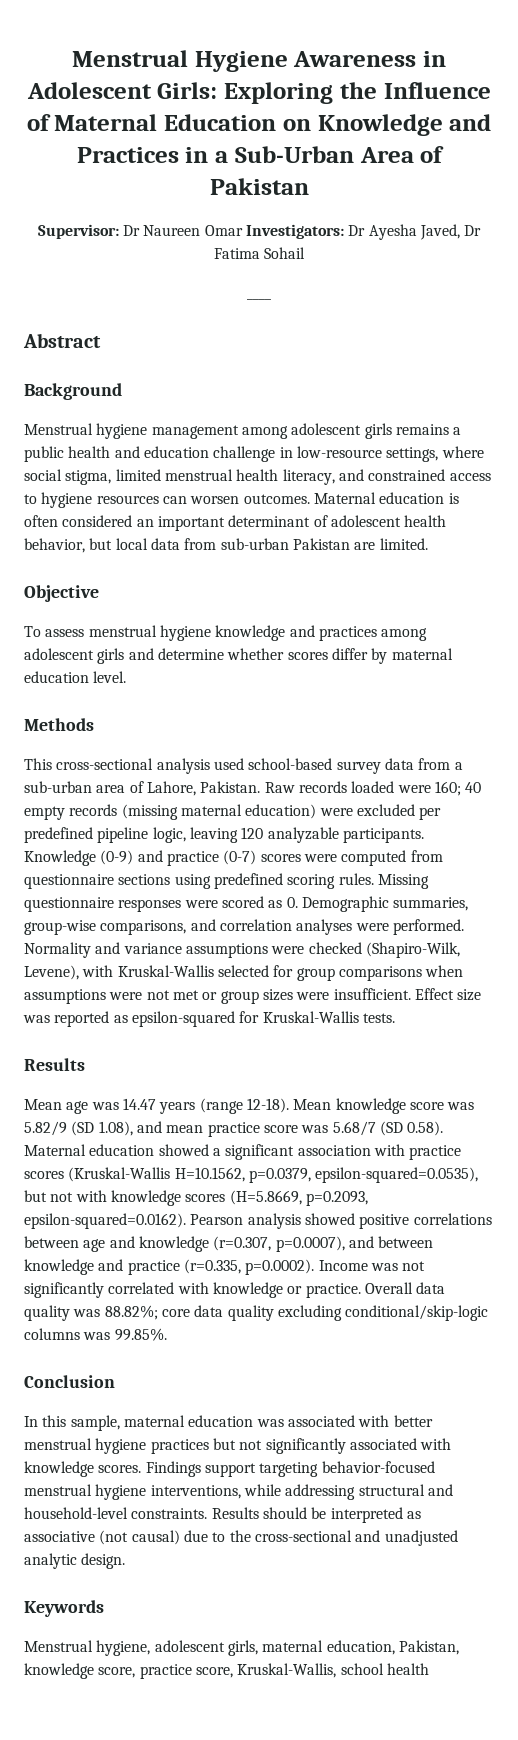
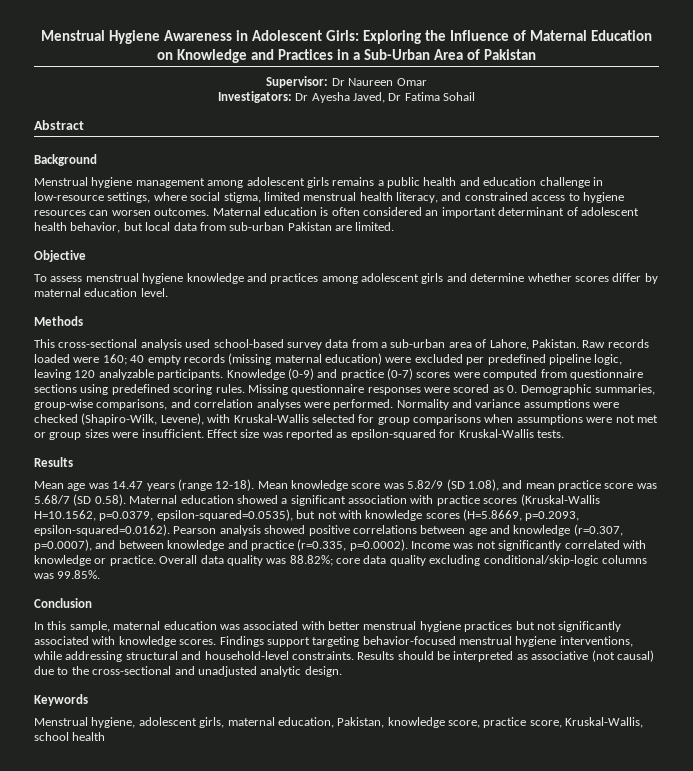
- Supervisor: Dr Naureen Omar Investigators: Dr Ayesha Javed, Dr Fatima Sohail
+ Supervisor: Dr Naureen Omar
+ Investigators: Dr Ayesha Javed, Dr Fatima Sohail
- ____

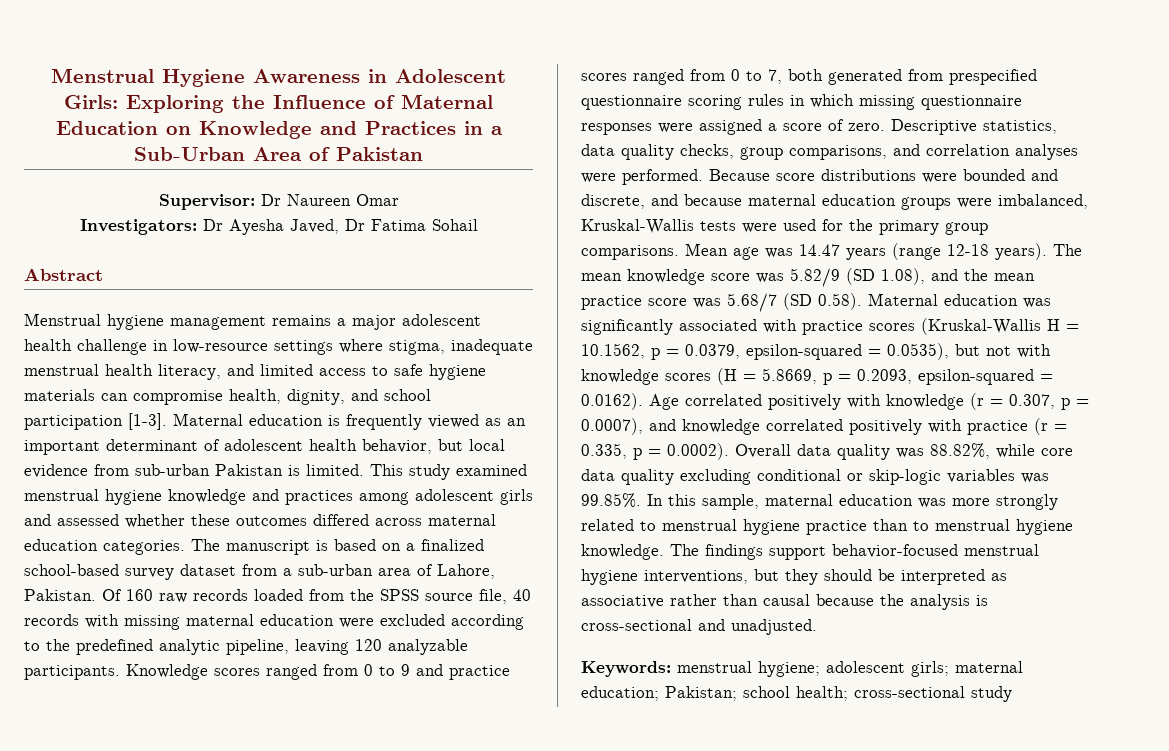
- Background
- Menstrual hygiene management among adolescent girls remains a public health and education challenge in low-resource settings, where social stigma, limited menstrual health literacy, and constrained access to hygiene resources can worsen outcomes. Maternal education is often considered an important determinant of adolescent health behavior, but local data from sub-urban Pakistan are limited.
- Objective
- To assess menstrual hygiene knowledge and practices among adolescent girls and determine whether scores differ by maternal education level.
- Methods
- This cross-sectional analysis used school-based survey data from a sub-urban area of Lahore, Pakistan.
+ Menstrual hygiene management remains a major adolescent health challenge in low-resource settings where stigma, inadequate menstrual health literacy, and limited access to safe hygiene materials can compromise health, dignity, and school participation [1-3]. Maternal education is frequently viewed as an important determinant of adolescent health behavior, but local evidence from sub-urban Pakistan is limited. This study examined menstrual hygiene knowledge and practices among adolescent girls and assessed whether these outcomes differed across maternal education categories. The manuscript is based on a finalized school-based survey dataset from a sub-urban area of Lahore, Pakistan.
- Raw records loaded were 160; 40 empty records (missing maternal education) were excluded per predefined pipeline logic, leaving 120 analyzable participants.
+ Of 160 raw records loaded from the SPSS source file, 40 records with missing maternal education were excluded according to the predefined analytic pipeline, leaving 120 analyzable participants.
- Knowledge (0-9) and practice (0-7) scores were computed from questionnaire sections using predefined scoring rules. Missing questionnaire responses were scored as 0. Demographic summaries, group-wise comparisons, and correlation analyses were performed.
+ Knowledge scores ranged from 0 to 9 and practice scores ranged from 0 to 7, both generated from prespecified questionnaire scoring rules in which missing questionnaire responses were assigned a score of zero. Descriptive statistics, data quality checks, group comparisons, and correlation analyses were performed.
- Normality and variance assumptions were checked (Shapiro-Wilk, Levene), with Kruskal-Wallis selected for group comparisons when assumptions were not met or group sizes were insufficient. Effect size was reported as epsilon-squared for Kruskal-Wallis tests.
- Results
- Mean age was 14.47 years (range 12-18). Mean knowledge score was 5.82/9 (SD 1.08), and mean practice score was 5.68/7 (SD 0.58). Maternal education showed a significant association with practice scores (Kruskal-Wallis H=10.1562, p=0.0379, epsilon-squared=0.0535), but not with knowledge scores (H=5.8669, p=0.2093, epsilon-squared=0.0162). Pearson analysis showed positive correlations between age and knowledge (r=0.307, p=0.0007), and between knowledge and practice (r=0.335, p=0.0002). Income was not significantly correlated with knowledge or practice. Overall data quality was 88.82%; core data quality excluding conditional/skip-logic columns was 99.85%.
- Conclusion
- In this sample, maternal education was associated with better menstrual hygiene practices but not significantly associated with knowledge scores. Findings support targeting behavior-focused menstrual hygiene interventions, while addressing structural and household-level constraints. Results should be interpreted as associative (not causal) due to the cross-sectional and unadjusted analytic design.
- Keywords
- Menstrual hygiene, adolescent girls, maternal education, Pakistan, knowledge score, practice score, Kruskal-Wallis, school health
+ Because score distributions were bounded and discrete, and because maternal education groups were imbalanced, Kruskal-Wallis tests were used for the primary group comparisons. Mean age was 14.47 years (range 12-18 years). The mean knowledge score was 5.82/9 (SD 1.08), and the mean practice score was 5.68/7 (SD 0.58). Maternal education was significantly associated with practice scores (Kruskal-Wallis H = 10.1562, p = 0.0379, epsilon-squared = 0.0535), but not with knowledge scores (H = 5.8669, p = 0.2093, epsilon-squared = 0.0162). Age correlated positively with knowledge (r = 0.307, p = 0.0007), and knowledge correlated positively with practice (r = 0.335, p = 0.0002). Overall data quality was 88.82%, while core data quality excluding conditional or skip-logic variables was 99.85%. In this sample, maternal education was more strongly related to menstrual hygiene practice than to menstrual hygiene knowledge. The findings support behavior-focused menstrual hygiene interventions, but they should be interpreted as associative rather than causal because the analysis is cross-sectional and unadjusted.
+ Keywords: menstrual hygiene; adolescent girls; maternal education; Pakistan; school health; cross-sectional study

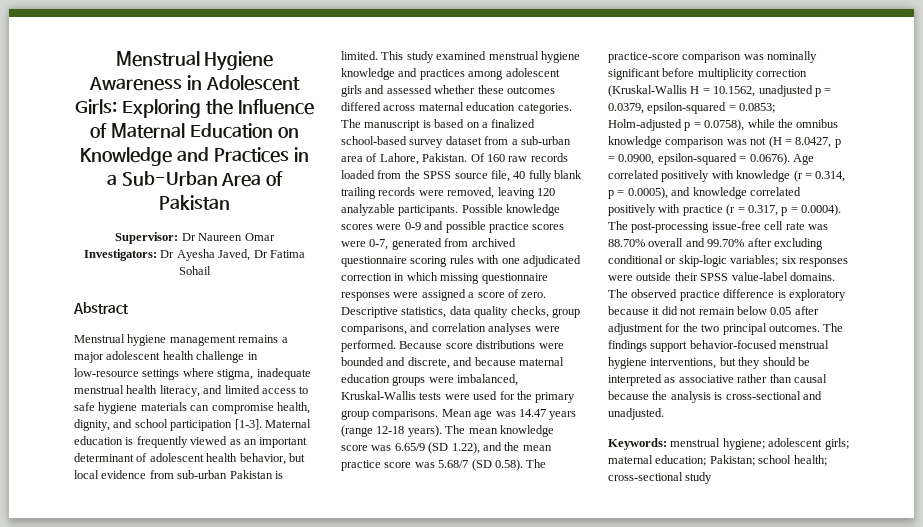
- Of 160 raw records loaded from the SPSS source file, 40 records with missing maternal education were excluded according to the predefined analytic pipeline, leaving 120 analyzable participants. Knowledge scores ranged from 0 to 9 and practice scores ranged from 0 to 7, both generated from prespecified questionnaire scoring rules in which missing questionnaire responses were assigned a score of zero.
+ Of 160 raw records loaded from the SPSS source file, 40 fully blank trailing records were removed, leaving 120 analyzable participants. Possible knowledge scores were 0-9 and possible practice scores were 0-7, generated from archived questionnaire scoring rules with one adjudicated correction in which missing questionnaire responses were assigned a score of zero.
- The mean knowledge score was 5.82/9 (SD 1.08), and the mean practice score was 5.68/7 (SD 0.58). Maternal education was significantly associated with practice scores (Kruskal-Wallis H = 10.1562, p = 0.0379, epsilon-squared = 0.0535), but not with knowledge scores (H = 5.8669, p = 0.2093, epsilon-squared = 0.0162). Age correlated positively with knowledge (r = 0.307, p = 0.0007), and knowledge correlated positively with practice (r = 0.335, p = 0.0002). Overall data quality was 88.82%, while core data quality excluding conditional or skip-logic variables was 99.85%. In this sample, maternal education was more strongly related to menstrual hygiene practice than to menstrual hygiene knowledge.
+ The mean knowledge score was 6.65/9 (SD 1.22), and the mean practice score was 5.68/7 (SD 0.58). The practice-score comparison was nominally significant before multiplicity correction (Kruskal-Wallis H = 10.1562, unadjusted p = 0.0379, epsilon-squared = 0.0853; Holm-adjusted p = 0.0758), while the omnibus knowledge comparison was not (H = 8.0427, p = 0.0900, epsilon-squared = 0.0676). Age correlated positively with knowledge (r = 0.314, p = 0.0005), and knowledge correlated positively with practice (r = 0.317, p = 0.0004). The post-processing issue-free cell rate was 88.70% overall and 99.70% after excluding conditional or skip-logic variables; six responses were outside their SPSS value-label domains. The observed practice difference is exploratory because it did not remain below 0.05 after adjustment for the two principal outcomes.

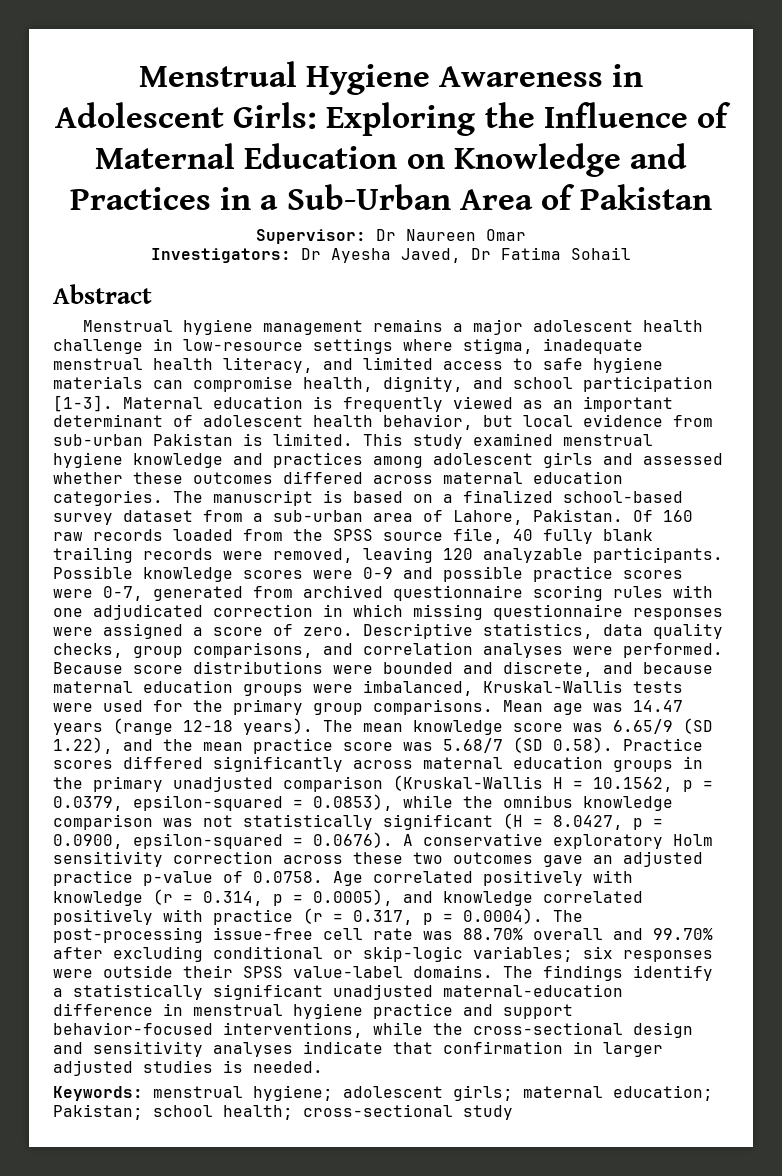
- The mean knowledge score was 6.65/9 (SD 1.22), and the mean practice score was 5.68/7 (SD 0.58). The practice-score comparison was nominally significant before multiplicity correction (Kruskal-Wallis H = 10.1562, unadjusted p = 0.0379, epsilon-squared = 0.0853; Holm-adjusted p = 0.0758), while the omnibus knowledge comparison was not (H = 8.0427, p = 0.0900, epsilon-squared = 0.0676). Age correlated positively with knowledge (r = 0.314, p = 0.0005), and knowledge correlated positively with practice (r = 0.317, p = 0.0004). The post-processing issue-free cell rate was 88.70% overall and 99.70% after excluding conditional or skip-logic variables;
+ The mean knowledge score was 6.65/9 (SD 1.22), and the mean practice score was 5.68/7 (SD 0.58). Practice scores differed significantly across maternal education groups in the primary unadjusted comparison (Kruskal-Wallis H = 10.1562, p = 0.0379, epsilon-squared = 0.0853), while the omnibus knowledge comparison was not statistically significant (H = 8.0427, p = 0.0900, epsilon-squared = 0.0676). A conservative exploratory Holm sensitivity correction across these two outcomes gave an adjusted practice p-value of 0.0758. Age correlated positively with knowledge (r = 0.314, p = 0.0005), and knowledge correlated positively with practice (r = 0.317, p = 0.0004). The post-processing issue-free cell rate was 88.70% overall and 99.70% after excluding conditional or skip-logic variables;
- The observed practice difference is exploratory because it did not remain below 0.05 after adjustment for the two principal outcomes. The findings support behavior-focused menstrual hygiene interventions, but they should be interpreted as associative rather than causal because the analysis is cross-sectional and unadjusted.
+ The findings identify a statistically significant unadjusted maternal-education difference in menstrual hygiene practice and support behavior-focused interventions, while the cross-sectional design and sensitivity analyses indicate that confirmation in larger adjusted studies is needed.

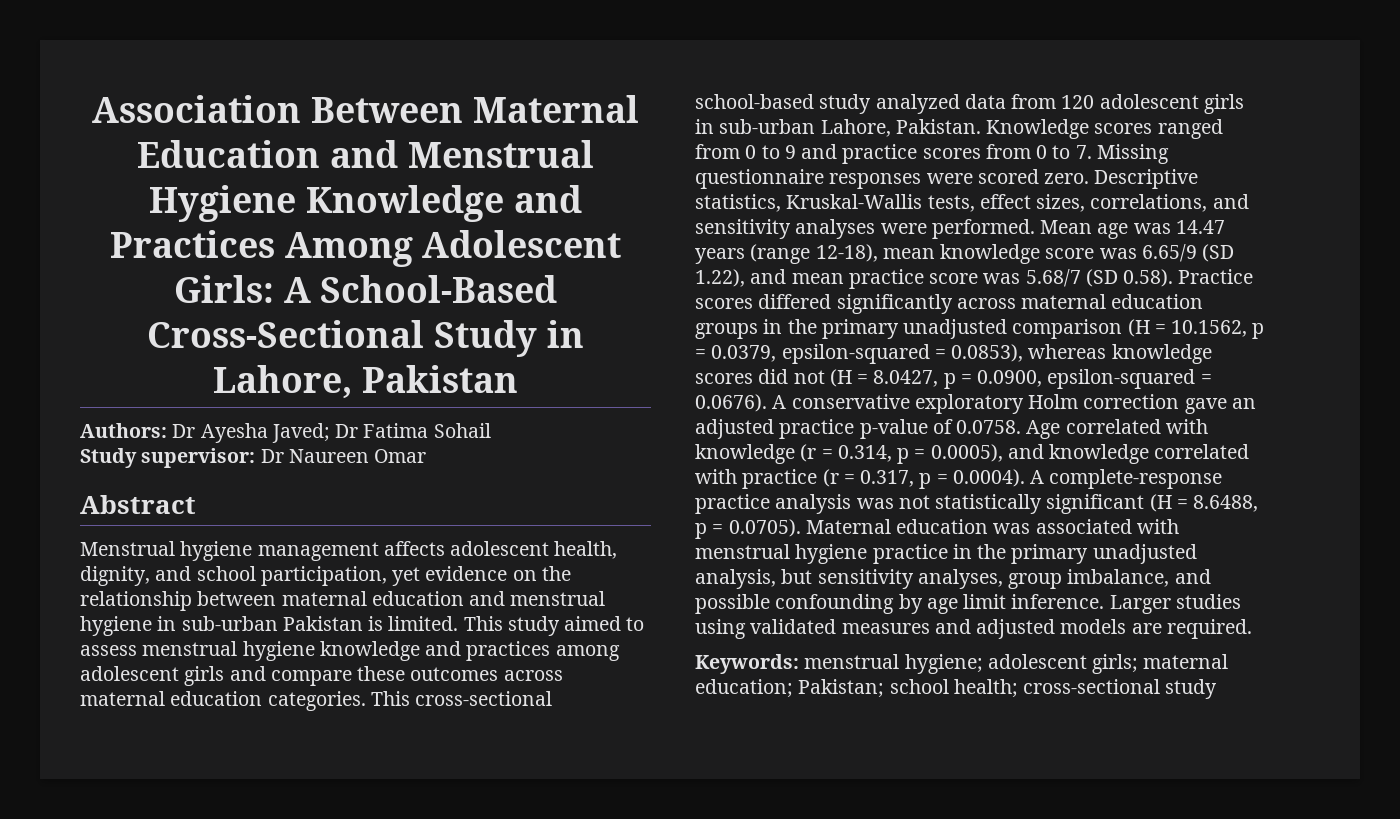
- Menstrual Hygiene Awareness in Adolescent Girls: Exploring the Influence of Maternal Education on Knowledge and Practices in a Sub-Urban Area of Pakistan
- Supervisor: Dr Naureen Omar
- Investigators: Dr Ayesha Javed, Dr Fatima Sohail
+ Association Between Maternal Education and Menstrual Hygiene Knowledge and Practices Among Adolescent Girls: A School-Based Cross-Sectional Study in Lahore, Pakistan
+ Authors: Dr Ayesha Javed; Dr Fatima Sohail
+ Study supervisor: Dr Naureen Omar
  Abstract
- Menstrual hygiene management remains a major adolescent health challenge in low-resource settings where stigma, inadequate menstrual health literacy, and limited access to safe hygiene materials can compromise health, dignity, and school participation [1-3]. Maternal education is frequently viewed as an important determinant of adolescent health behavior, but local evidence from sub-urban Pakistan is limited.
+ Menstrual hygiene management affects adolescent health, dignity, and school participation, yet evidence on the relationship between maternal education and menstrual hygiene in sub-urban Pakistan is limited.
- This study examined menstrual hygiene knowledge and practices among adolescent girls and assessed whether these outcomes differed across maternal education categories.
+ This study aimed to assess menstrual hygiene knowledge and practices among adolescent girls and compare these outcomes across maternal education categories.
- The manuscript is based on a finalized school-based survey dataset from a sub-urban area of Lahore, Pakistan. Of 160 raw records loaded from the SPSS source file, 40 fully blank trailing records were removed, leaving 120 analyzable participants. Possible knowledge scores were 0-9 and possible practice scores were 0-7, generated from archived questionnaire scoring rules with one adjudicated correction in which missing questionnaire responses were assigned a score of zero. Descriptive statistics, data quality checks, group comparisons, and correlation analyses were performed. Because score distributions were bounded and discrete, and because maternal education groups were imbalanced, Kruskal-Wallis tests were used for the primary group comparisons.
+ This cross-sectional school-based study analyzed data from 120 adolescent girls in sub-urban Lahore, Pakistan. Knowledge scores ranged from 0 to 9 and practice scores from 0 to 7. Missing questionnaire responses were scored zero. Descriptive statistics, Kruskal-Wallis tests, effect sizes, correlations, and sensitivity analyses were performed.
- Mean age was 14.47 years (range 12-18 years). The mean knowledge score was 6.65/9 (SD 1.22), and the mean practice score was 5.68/7 (SD 0.58). Practice scores differed significantly across maternal education groups in the primary unadjusted comparison (Kruskal-Wallis H = 10.1562, p = 0.0379, epsilon-squared = 0.0853), while the omnibus knowledge comparison was not statistically significant (H = 8.0427, p = 0.0900, epsilon-squared = 0.0676). A conservative exploratory Holm sensitivity correction across these two outcomes gave an adjusted practice p-value of 0.0758. Age correlated positively with knowledge (r = 0.314, p = 0.0005), and knowledge correlated positively with practice (r = 0.317, p = 0.0004). The post-processing issue-free cell rate was 88.70% overall and 99.70% after excluding conditional or skip-logic variables; six responses were outside their SPSS value-label domains. The findings identify a statistically significant unadjusted maternal-education difference in menstrual hygiene practice and support behavior-focused interventions, while the cross-sectional design and sensitivity analyses indicate that confirmation in larger adjusted studies is needed.
+ Mean age was 14.47 years (range 12-18), mean knowledge score was 6.65/9 (SD 1.22), and mean practice score was 5.68/7 (SD 0.58). Practice scores differed significantly across maternal education groups in the primary unadjusted comparison (H = 10.1562, p = 0.0379, epsilon-squared = 0.0853), whereas knowledge scores did not (H = 8.0427, p = 0.0900, epsilon-squared = 0.0676). A conservative exploratory Holm correction gave an adjusted practice p-value of 0.0758. Age correlated with knowledge (r = 0.314, p = 0.0005), and knowledge correlated with practice (r = 0.317, p = 0.0004). A complete-response practice analysis was not statistically significant (H = 8.6488, p = 0.0705). Maternal education was associated with menstrual hygiene practice in the primary unadjusted analysis, but sensitivity analyses, group imbalance, and possible confounding by age limit inference. Larger studies using validated measures and adjusted models are required.

